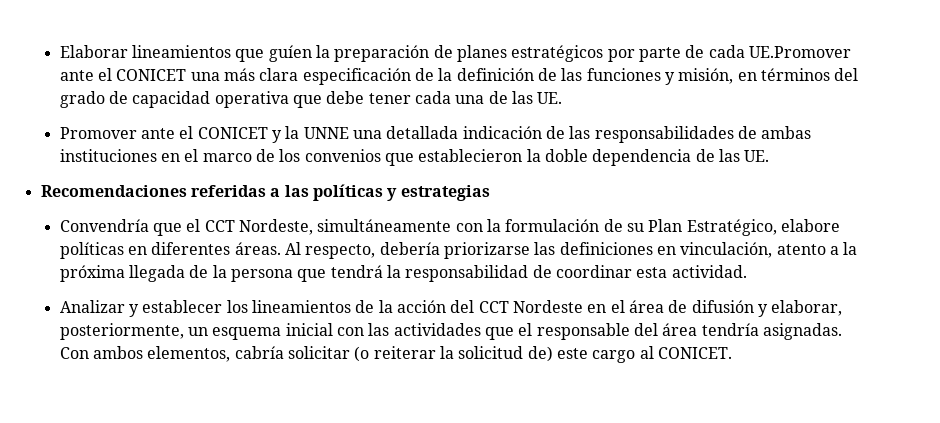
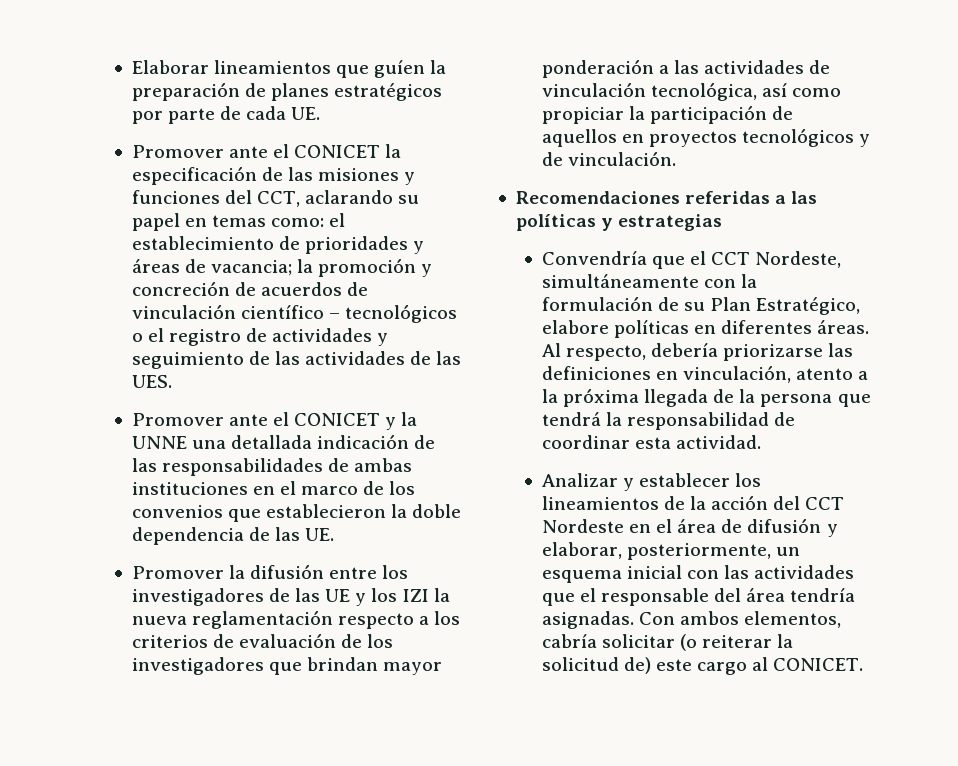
- Elaborar lineamientos que guíen la preparación de planes estratégicos por parte de cada UE.Promover ante el CONICET una más clara especificación de la definición de las funciones y misión, en términos del grado de capacidad operativa que debe tener cada una de las UE.
+ Elaborar lineamientos que guíen la preparación de planes estratégicos por parte de cada UE.
+ Promover ante el CONICET la especificación de las misiones y funciones del CCT, aclarando su papel en temas como: el establecimiento de prioridades y áreas de vacancia; la promoción y concreción de acuerdos de vinculación científico – tecnológicos o el registro de actividades y seguimiento de las actividades de las UES.
+ Promover la difusión entre los investigadores de las UE y los IZI la nueva reglamentación respecto a los criterios de evaluación de los investigadores que brindan mayor ponderación a las actividades de vinculación tecnológica, así como propiciar la participación de aquellos en proyectos tecnológicos y de vinculación.

